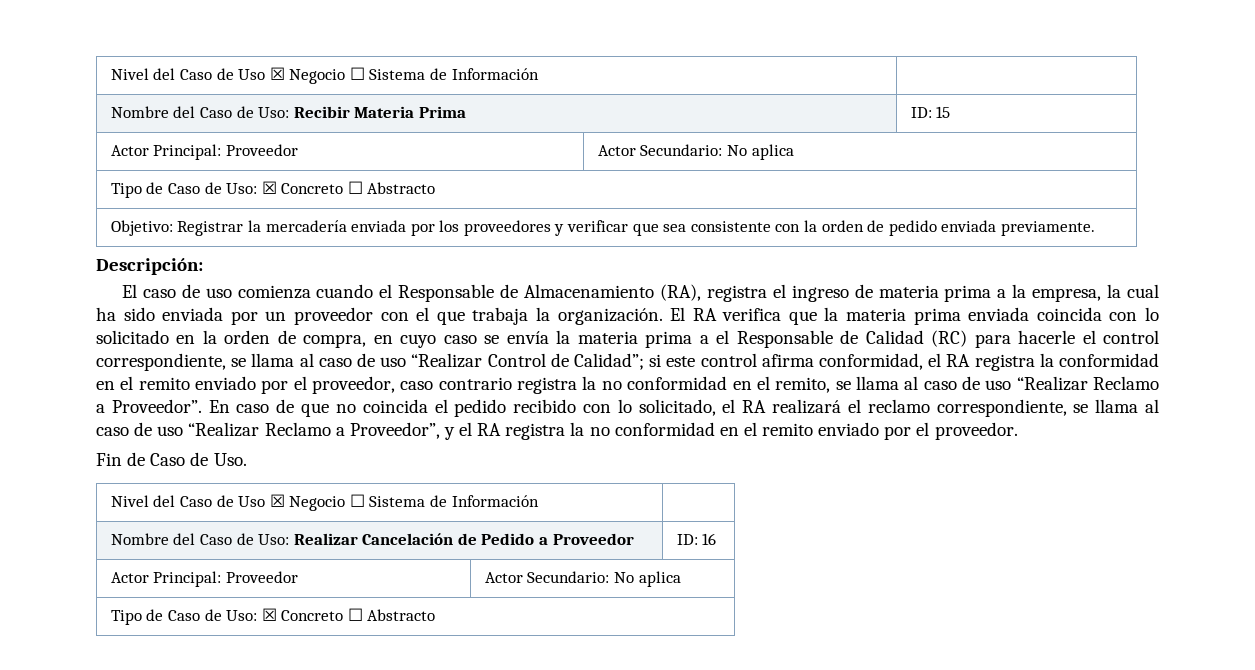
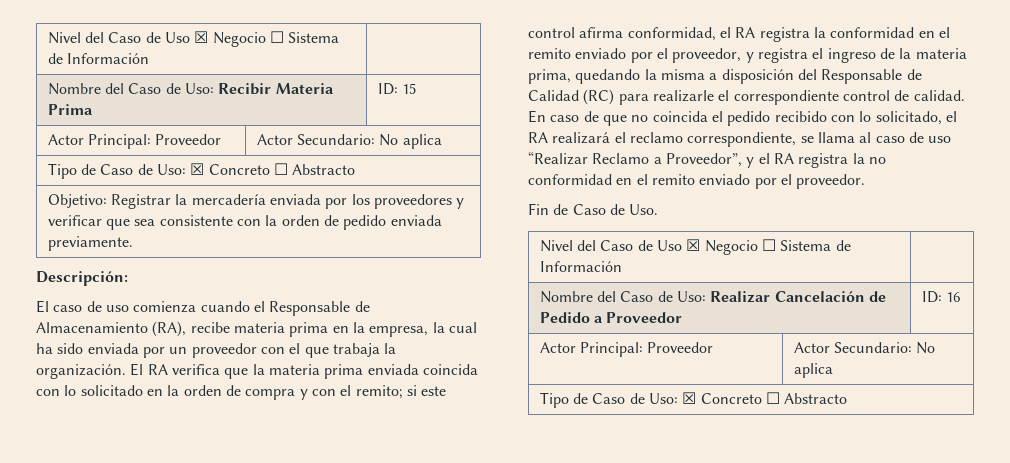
- El caso de uso comienza cuando el Responsable de Almacenamiento (RA), registra el ingreso de materia prima a la empresa, la cual ha sido enviada por un proveedor con el que trabaja la organización.
+ El caso de uso comienza cuando el Responsable de Almacenamiento (RA), recibe materia prima en la empresa, la cual ha sido enviada por un proveedor con el que trabaja la organización.
- El RA verifica que la materia prima enviada coincida con lo solicitado en la orden de compra, en cuyo caso se envía la materia prima a el Responsable de Calidad (RC) para hacerle el control correspondiente, se llama al caso de uso “Realizar Control de Calidad”; si este control afirma conformidad, el RA registra la conformidad en el remito enviado por el proveedor, caso contrario registra la no conformidad en el remito, se llama al caso de uso “Realizar Reclamo a Proveedor”.
+ El RA verifica que la materia prima enviada coincida con lo solicitado en la orden de compra y con el remito; si este control afirma conformidad, el RA registra la conformidad en el remito enviado por el proveedor, y registra el ingreso de la materia prima, quedando la misma a disposición del Responsable de Calidad (RC) para realizarle el correspondiente control de calidad.

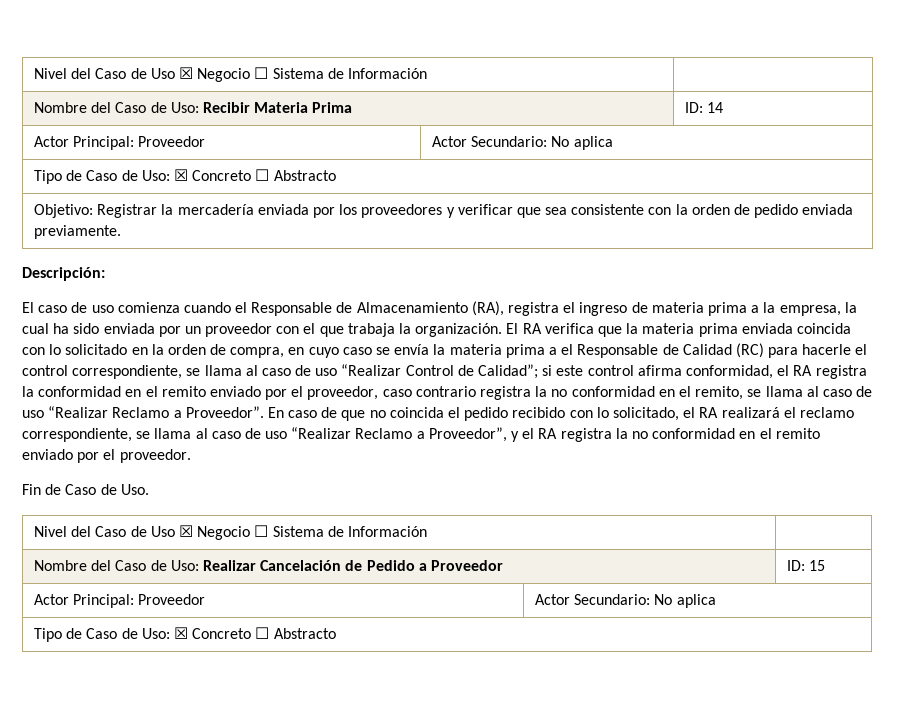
- Nombre del Caso de Uso: Recibir Materia Prima | ID: 15
+ Nombre del Caso de Uso: Recibir Materia Prima | ID: 14
- El caso de uso comienza cuando el Responsable de Almacenamiento (RA), recibe materia prima en la empresa, la cual ha sido enviada por un proveedor con el que trabaja la organización.
+ El caso de uso comienza cuando el Responsable de Almacenamiento (RA), registra el ingreso de materia prima a la empresa, la cual ha sido enviada por un proveedor con el que trabaja la organización.
- El RA verifica que la materia prima enviada coincida con lo solicitado en la orden de compra y con el remito; si este control afirma conformidad, el RA registra la conformidad en el remito enviado por el proveedor, y registra el ingreso de la materia prima, quedando la misma a disposición del Responsable de Calidad (RC) para realizarle el correspondiente control de calidad.
+ El RA verifica que la materia prima enviada coincida con lo solicitado en la orden de compra, en cuyo caso se envía la materia prima a el Responsable de Calidad (RC) para hacerle el control correspondiente, se llama al caso de uso “Realizar Control de Calidad”; si este control afirma conformidad, el RA registra la conformidad en el remito enviado por el proveedor, caso contrario registra la no conformidad en el remito, se llama al caso de uso “Realizar Reclamo a Proveedor”.
- Nombre del Caso de Uso: Realizar Cancelación de Pedido a Proveedor | ID: 16
+ Nombre del Caso de Uso: Realizar Cancelación de Pedido a Proveedor | ID: 15

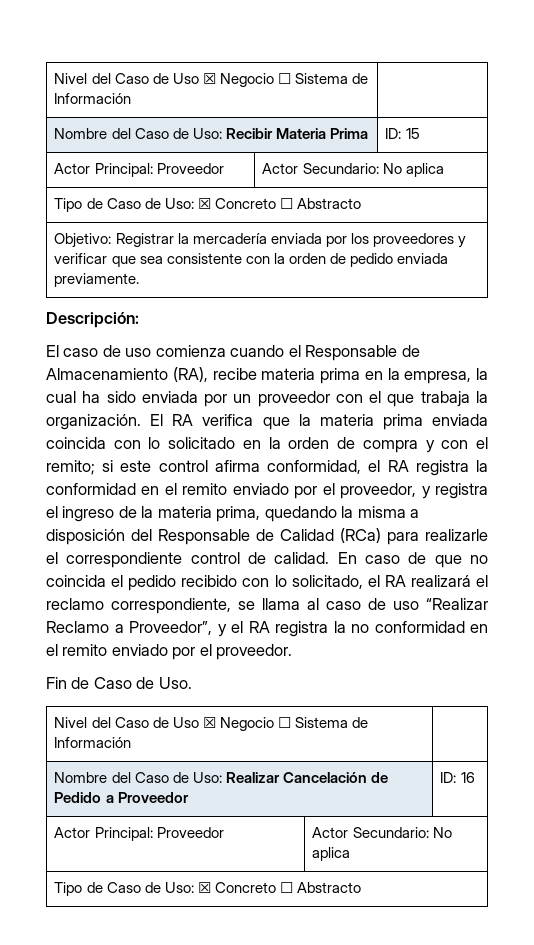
- Nombre del Caso de Uso: Recibir Materia Prima | ID: 14
+ Nombre del Caso de Uso: Recibir Materia Prima | ID: 15
- El caso de uso comienza cuando el Responsable de Almacenamiento (RA), registra el ingreso de materia prima a la empresa, la cual ha sido enviada por un proveedor con el que trabaja la organización.
+ El caso de uso comienza cuando el Responsable de Almacenamiento (RA), recibe materia prima en la empresa, la cual ha sido enviada por un proveedor con el que trabaja la organización.
- El RA verifica que la materia prima enviada coincida con lo solicitado en la orden de compra, en cuyo caso se envía la materia prima a el Responsable de Calidad (RC) para hacerle el control correspondiente, se llama al caso de uso “Realizar Control de Calidad”; si este control afirma conformidad, el RA registra la conformidad en el remito enviado por el proveedor, caso contrario registra la no conformidad en el remito, se llama al caso de uso “Realizar Reclamo a Proveedor”.
+ El RA verifica que la materia prima enviada coincida con lo solicitado en la orden de compra y con el remito; si este control afirma conformidad, el RA registra la conformidad en el remito enviado por el proveedor, y registra el ingreso de la materia prima, quedando la misma a disposición del Responsable de Calidad (RCa) para realizarle el correspondiente control de calidad.
- Nombre del Caso de Uso: Realizar Cancelación de Pedido a Proveedor | ID: 15
+ Nombre del Caso de Uso: Realizar Cancelación de Pedido a Proveedor | ID: 16

